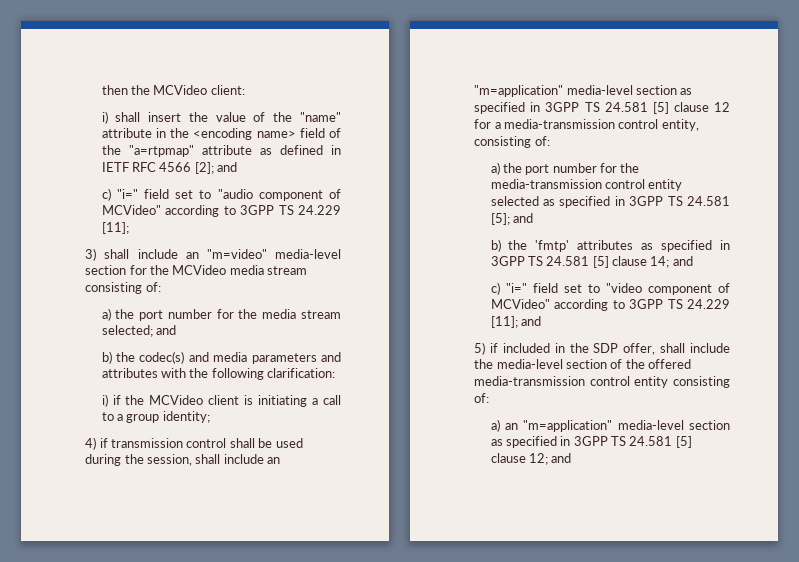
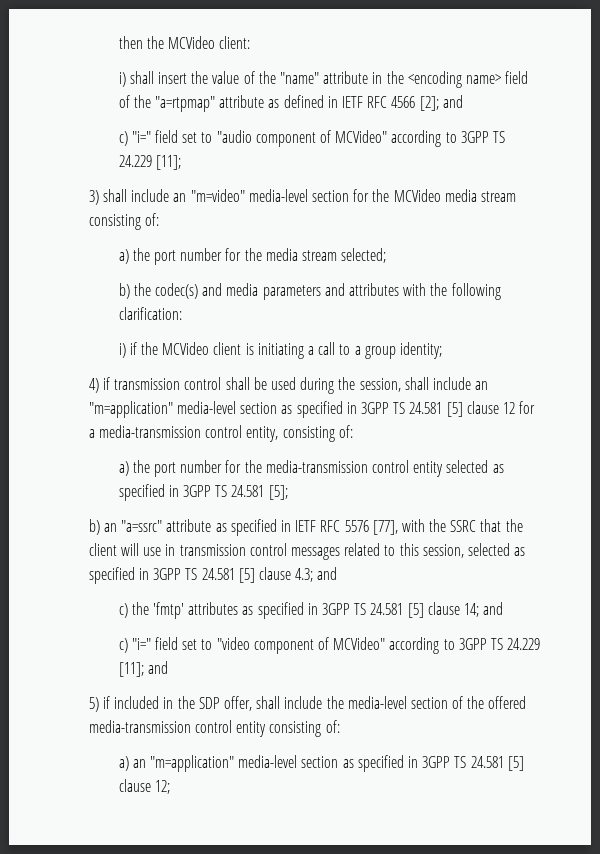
- a) the port number for the media stream selected; and
+ a) the port number for the media stream selected;
- a) the port number for the media-transmission control entity selected as specified in 3GPP TS 24.581 [5]; and
- b) the 'fmtp' attributes as specified in 3GPP TS 24.581 [5] clause 14; and
+ a) the port number for the media-transmission control entity selected as specified in 3GPP TS 24.581 [5];
+ b) an "a=ssrc" attribute as specified in IETF RFC 5576 [77], with the SSRC that the client will use in transmission control messages related to this session, selected as specified in 3GPP TS 24.581 [5] clause 4.3; and
+ c) the 'fmtp' attributes as specified in 3GPP TS 24.581 [5] clause 14; and
- a) an "m=application" media-level section as specified in 3GPP TS 24.581 [5] clause 12; and
+ a) an "m=application" media-level section as specified in 3GPP TS 24.581 [5] clause 12;

